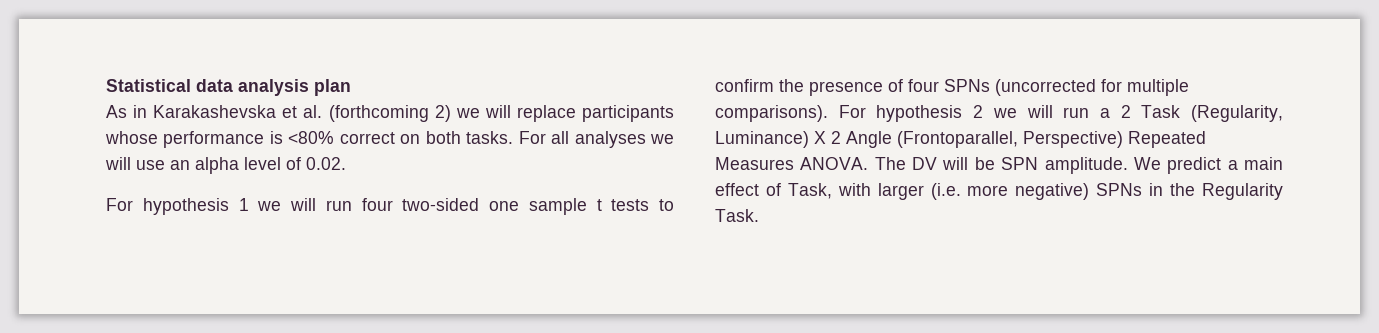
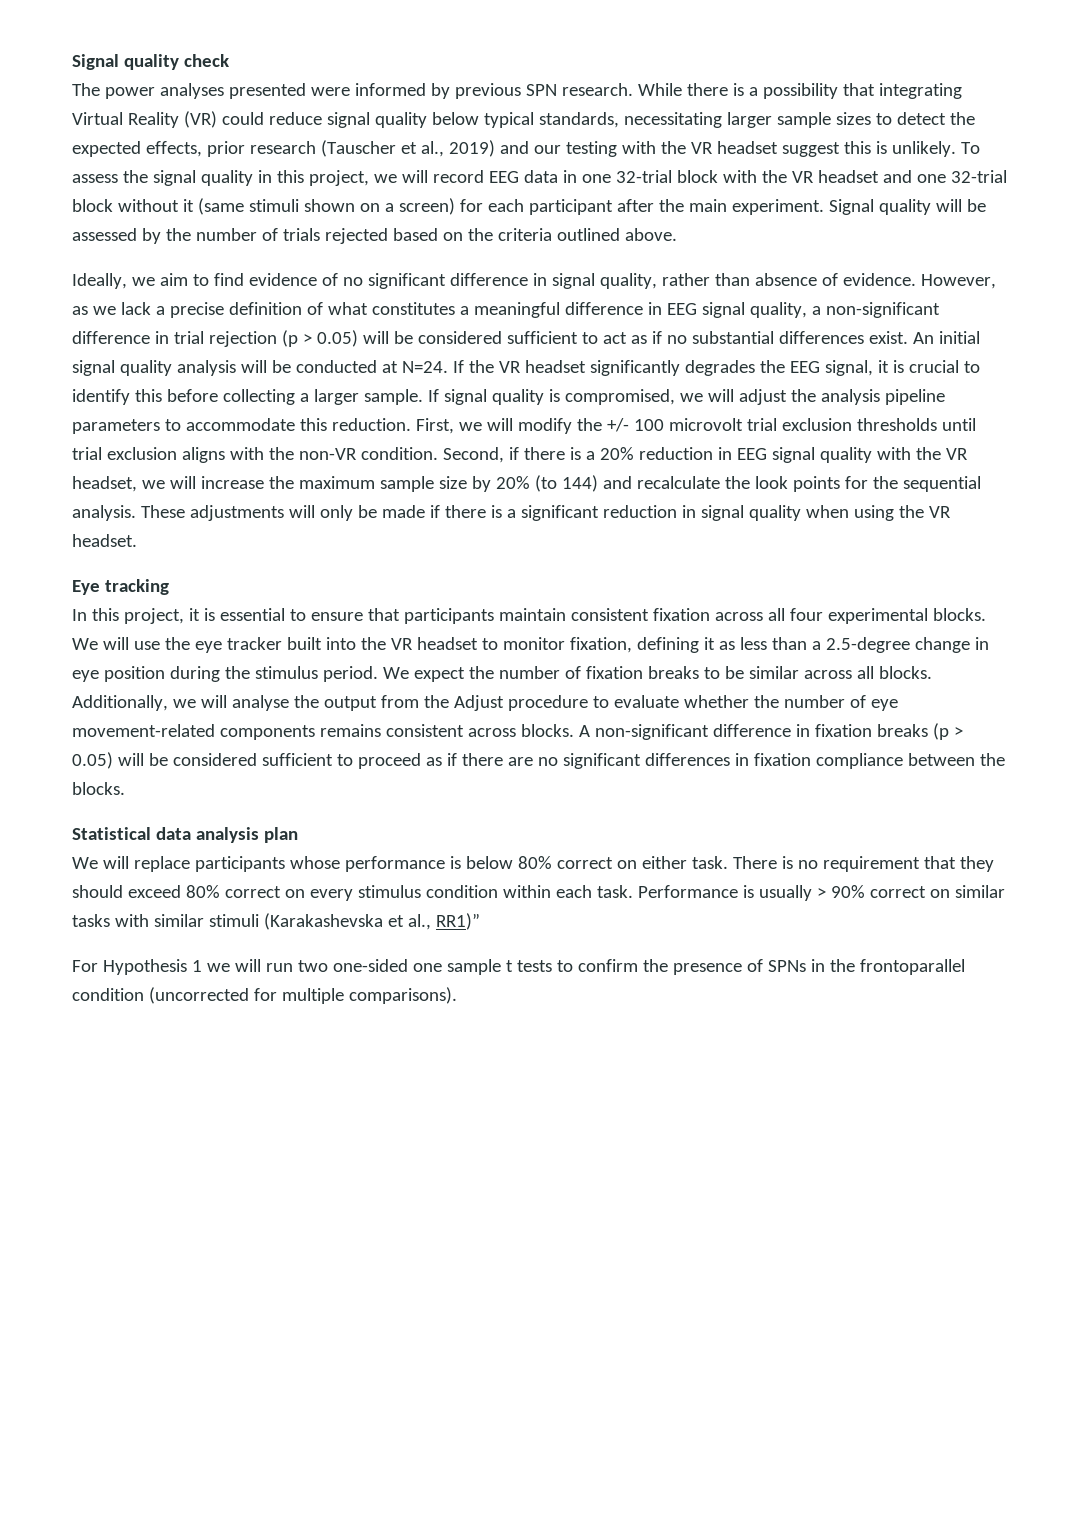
+ Signal quality check
+ The power analyses presented were informed by previous SPN research. While there is a possibility that integrating Virtual Reality (VR) could reduce signal quality below typical standards, necessitating larger sample sizes to detect the expected effects, prior research (Tauscher et al., 2019) and our testing with the VR headset suggest this is unlikely. To assess the signal quality in this project, we will record EEG data in one 32-trial block with the VR headset and one 32-trial block without it (same stimuli shown on a screen) for each participant after the main experiment. Signal quality will be assessed by the number of trials rejected based on the criteria outlined above.
+ Ideally, we aim to find evidence of no significant difference in signal quality, rather than absence of evidence. However, as we lack a precise definition of what constitutes a meaningful difference in EEG signal quality, a non-significant difference in trial rejection (p > 0.05) will be considered sufficient to act as if no substantial differences exist. An initial signal quality analysis will be conducted at N=24. If the VR headset significantly degrades the EEG signal, it is crucial to identify this before collecting a larger sample. If signal quality is compromised, we will adjust the analysis pipeline parameters to accommodate this reduction. First, we will modify the +/- 100 microvolt trial exclusion thresholds until trial exclusion aligns with the non-VR condition. Second, if there is a 20% reduction in EEG signal quality with the VR headset, we will increase the maximum sample size by 20% (to 144) and recalculate the look points for the sequential analysis. These adjustments will only be made if there is a significant reduction in signal quality when using the VR headset.
+ Eye tracking
+ In this project, it is essential to ensure that participants maintain consistent fixation across all four experimental blocks. We will use the eye tracker built into the VR headset to monitor fixation, defining it as less than a 2.5-degree change in eye position during the stimulus period. We expect the number of fixation breaks to be similar across all blocks. Additionally, we will analyse the output from the Adjust procedure to evaluate whether the number of eye movement-related components remains consistent across blocks. A non-significant difference in fixation breaks (p > 0.05) will be considered sufficient to proceed as if there are no significant differences in fixation compliance between the blocks.
  Statistical data analysis plan
- As in Karakashevska et al. (forthcoming 2) we will replace participants whose performance is <80% correct on both tasks. For all analyses we will use an alpha level of 0.02.
- For hypothesis 1 we will run four two-sided one sample t tests to confirm the presence of four SPNs (uncorrected for multiple comparisons). For hypothesis 2 we will run a 2 Task (Regularity, Luminance) X 2 Angle (Frontoparallel, Perspective) Repeated Measures ANOVA. The DV will be SPN amplitude. We predict a main effect of Task, with larger (i.e. more negative) SPNs in the Regularity Task.
+ We will replace participants whose performance is below 80% correct on either task. There is no requirement that they should exceed 80% correct on every stimulus condition within each task. Performance is usually > 90% correct on similar tasks with similar stimuli (Karakashevska et al., RR1)”
+ For Hypothesis 1 we will run two one-sided one sample t tests to confirm the presence of SPNs in the frontoparallel condition (uncorrected for multiple comparisons).

